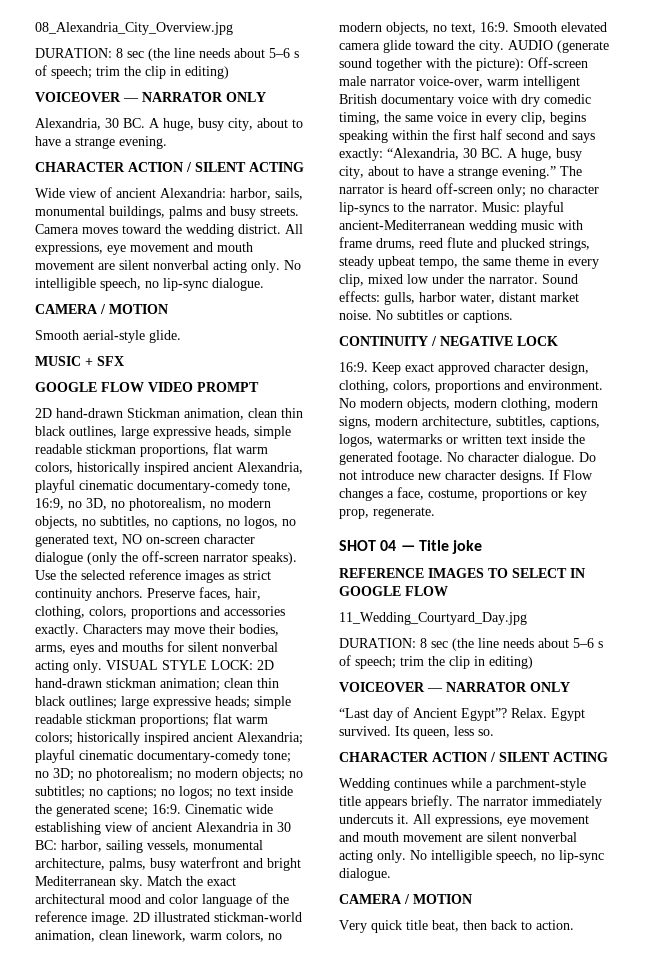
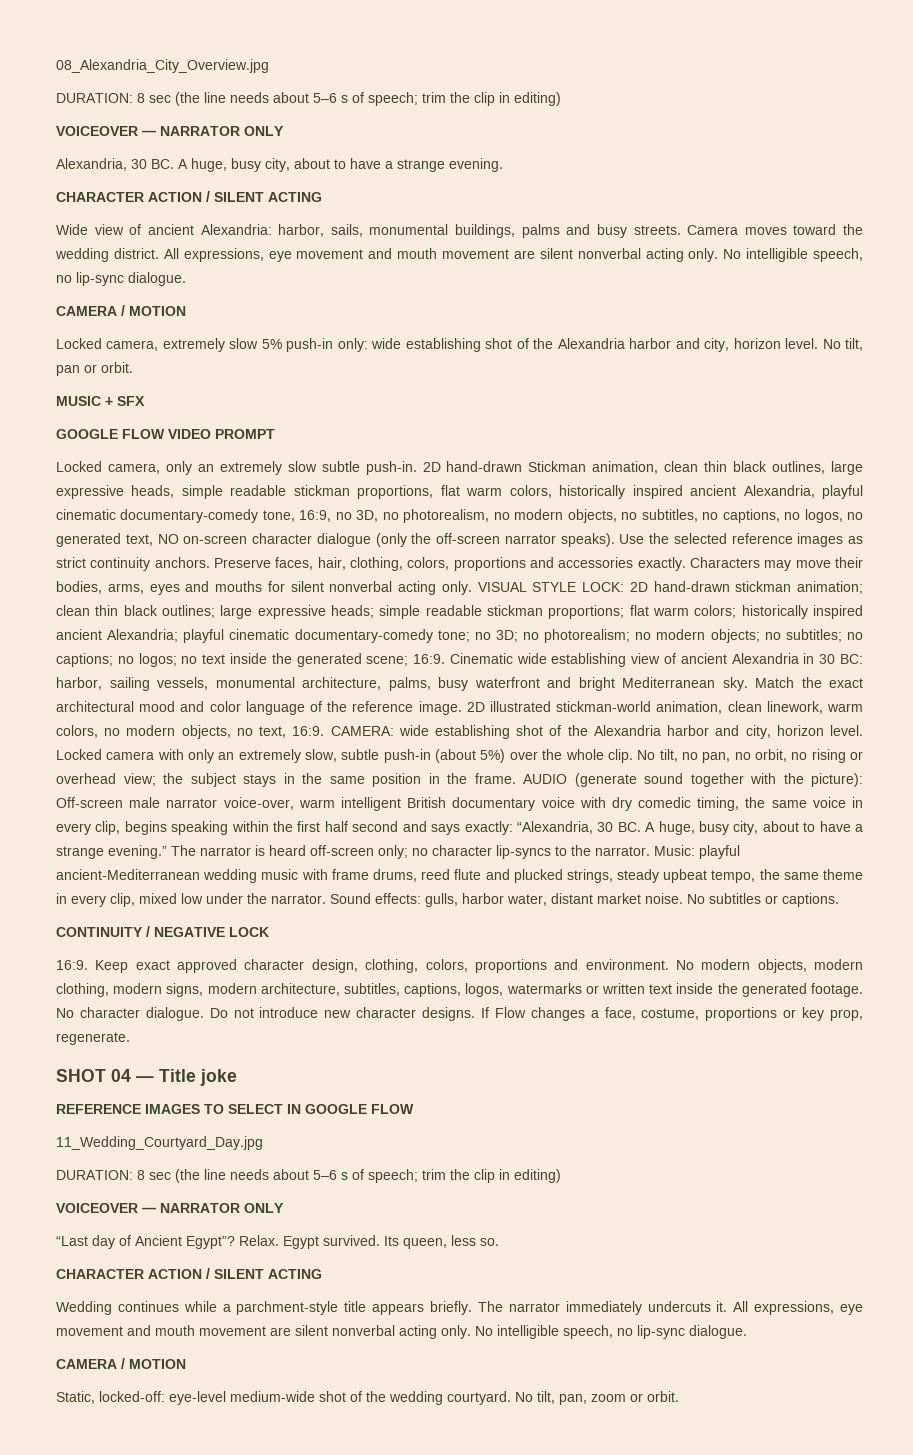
- Smooth aerial-style glide.
+ Locked camera, extremely slow 5% push-in only: wide establishing shot of the Alexandria harbor and city, horizon level. No tilt, pan or orbit.
+ Locked camera, only an extremely slow subtle push-in.
- Smooth elevated camera glide toward the city.
+ CAMERA: wide establishing shot of the Alexandria harbor and city, horizon level. Locked camera with only an extremely slow, subtle push-in (about 5%) over the whole clip. No tilt, no pan, no orbit, no rising or overhead view; the subject stays in the same position in the frame.
- Very quick title beat, then back to action.
+ Static, locked-off: eye-level medium-wide shot of the wedding courtyard. No tilt, pan, zoom or orbit.

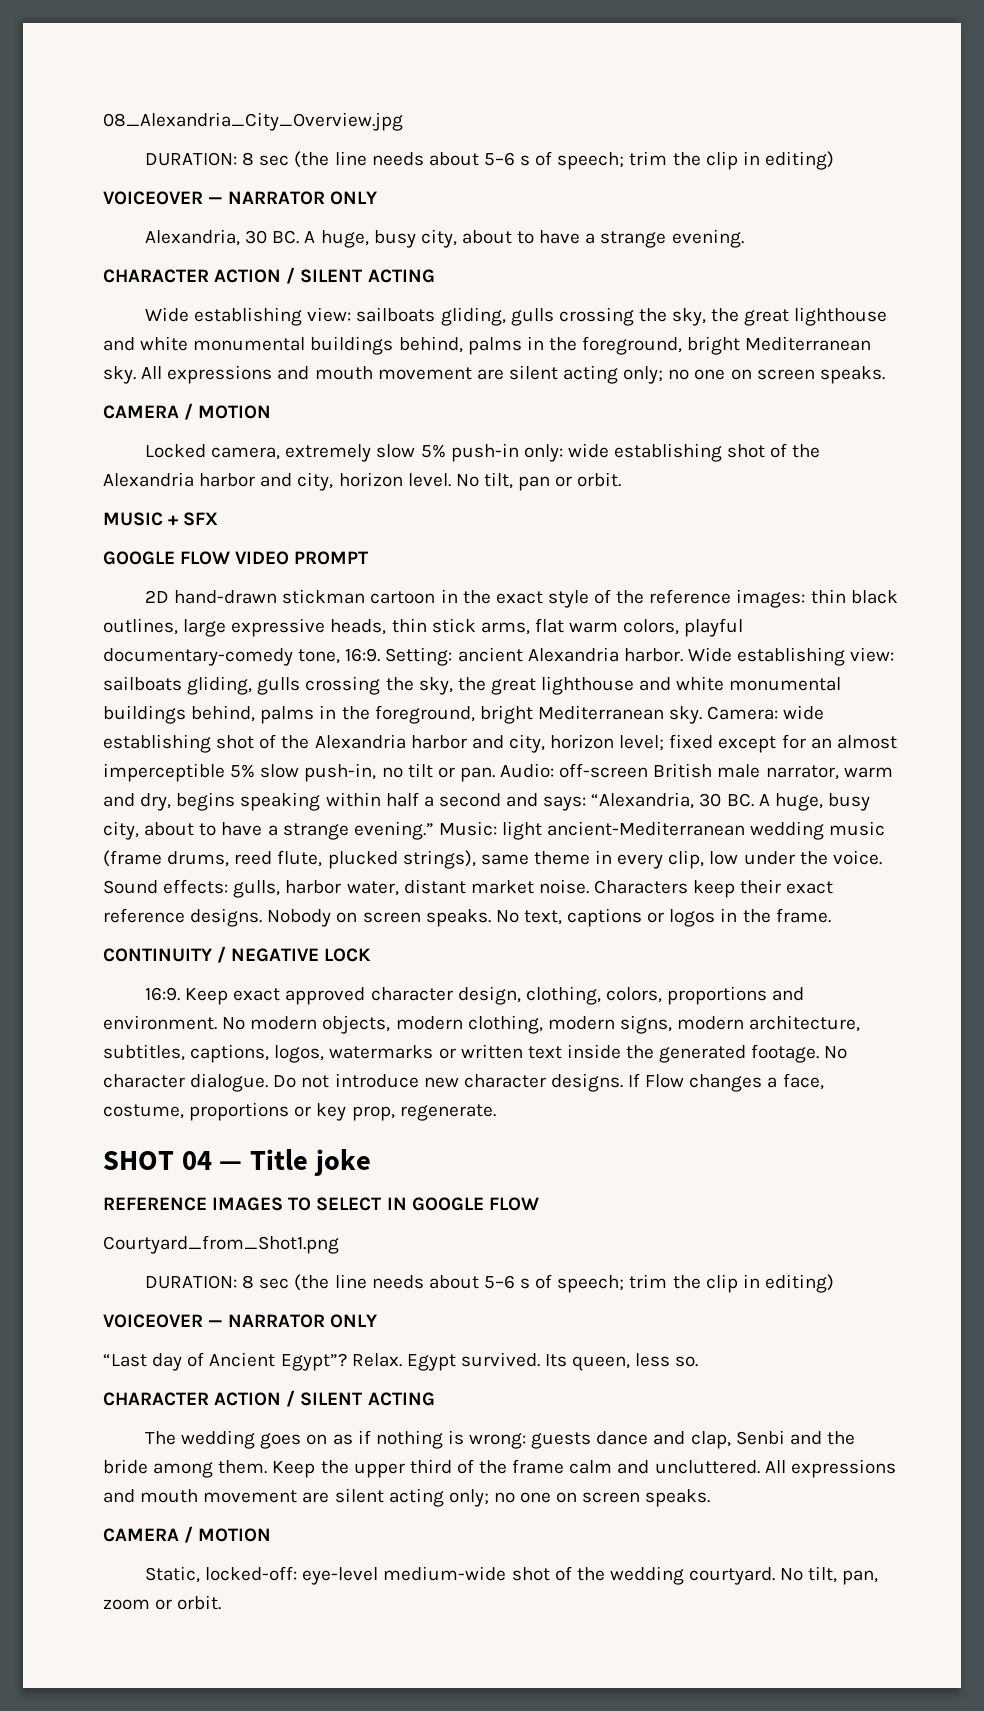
- Wide view of ancient Alexandria: harbor, sails, monumental buildings, palms and busy streets. Camera moves toward the wedding district. All expressions, eye movement and mouth movement are silent nonverbal acting only. No intelligible speech, no lip-sync dialogue.
+ Wide establishing view: sailboats gliding, gulls crossing the sky, the great lighthouse and white monumental buildings behind, palms in the foreground, bright Mediterranean sky. All expressions and mouth movement are silent acting only; no one on screen speaks.
- Locked camera, only an extremely slow subtle push-in. 2D hand-drawn Stickman animation, clean thin black outlines, large expressive heads, simple readable stickman proportions, flat warm colors, historically inspired ancient Alexandria, playful cinematic documentary-comedy tone, 16:9, no 3D, no photorealism, no modern objects, no subtitles, no captions, no logos, no generated text, NO on-screen character dialogue (only the off-screen narrator speaks). Use the selected reference images as strict continuity anchors. Preserve faces, hair, clothing, colors, proportions and accessories exactly. Characters may move their bodies, arms, eyes and mouths for silent nonverbal acting only. VISUAL STYLE LOCK: 2D hand-drawn stickman animation; clean thin black outlines; large expressive heads; simple readable stickman proportions; flat warm colors; historically inspired ancient Alexandria; playful cinematic documentary-comedy tone; no 3D; no photorealism; no modern objects; no subtitles; no captions; no logos; no text inside the generated scene; 16:9. Cinematic wide establishing view of ancient Alexandria in 30 BC: harbor, sailing vessels, monumental architecture, palms, busy waterfront and bright Mediterranean sky. Match the exact architectural mood and color language of the reference image. 2D illustrated stickman-world animation, clean linework, warm colors, no modern objects, no text, 16:9. CAMERA: wide establishing shot of the Alexandria harbor and city, horizon level. Locked camera with only an extremely slow, subtle push-in (about 5%) over the whole clip. No tilt, no pan, no orbit, no rising or overhead view; the subject stays in the same position in the frame. AUDIO (generate sound together with the picture): Off-screen male narrator voice-over, warm intelligent British documentary voice with dry comedic timing, the same voice in every clip, begins speaking within the first half second and says exactly: “Alexandria, 30 BC. A huge, busy city, about to have a strange evening.”
+ 2D hand-drawn stickman cartoon in the exact style of the reference images: thin black outlines, large expressive heads, thin stick arms, flat warm colors, playful documentary-comedy tone, 16:9. Setting: ancient Alexandria harbor. Wide establishing view: sailboats gliding, gulls crossing the sky, the great lighthouse and white monumental buildings behind, palms in the foreground, bright Mediterranean sky. Camera: wide establishing shot of the Alexandria harbor and city, horizon level; fixed except for an almost imperceptible 5% slow push-in, no tilt or pan. Audio: off-screen British male narrator, warm and dry, begins speaking within half a second and says: “Alexandria, 30 BC. A huge, busy city, about to have a strange evening.”
- The narrator is heard off-screen only; no character lip-syncs to the narrator. Music: playful ancient-Mediterranean wedding music with frame drums, reed flute and plucked strings, steady upbeat tempo, the same theme in every clip, mixed low under the narrator.
+ Music: light ancient-Mediterranean wedding music (frame drums, reed flute, plucked strings), same theme in every clip, low under the voice.
- No subtitles or captions.
+ Characters keep their exact reference designs. Nobody on screen speaks. No text, captions or logos in the frame.
- 11_Wedding_Courtyard_Day.jpg
+ Courtyard_from_Shot1.png
- Wedding continues while a parchment-style title appears briefly. The narrator immediately undercuts it. All expressions, eye movement and mouth movement are silent nonverbal acting only. No intelligible speech, no lip-sync dialogue.
+ The wedding goes on as if nothing is wrong: guests dance and clap, Senbi and the bride among them. Keep the upper third of the frame calm and uncluttered. All expressions and mouth movement are silent acting only; no one on screen speaks.

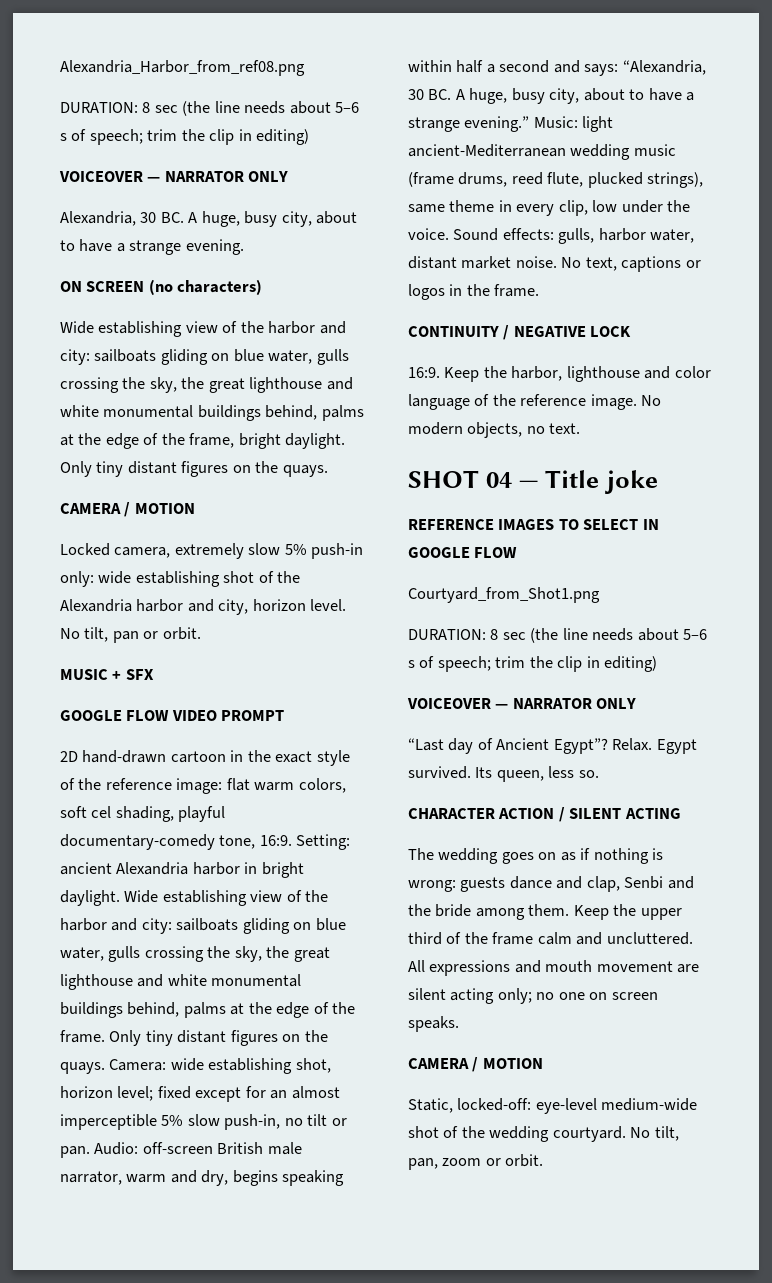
- 08_Alexandria_City_Overview.jpg
+ Alexandria_Harbor_from_ref08.png
  Alexandria, 30 BC. A huge, busy city, about to have a strange evening.
- CHARACTER ACTION / SILENT ACTING
- Wide establishing view: sailboats gliding, gulls crossing the sky, the great lighthouse and white monumental buildings behind, palms in the foreground, bright Mediterranean sky. All expressions and mouth movement are silent acting only; no one on screen speaks.
+ ON SCREEN (no characters)
+ Wide establishing view of the harbor and city: sailboats gliding on blue water, gulls crossing the sky, the great lighthouse and white monumental buildings behind, palms at the edge of the frame, bright daylight. Only tiny distant figures on the quays.
- 2D hand-drawn stickman cartoon in the exact style of the reference images: thin black outlines, large expressive heads, thin stick arms, flat warm colors, playful documentary-comedy tone, 16:9.
+ 2D hand-drawn cartoon in the exact style of the reference image: flat warm colors, soft cel shading, playful documentary-comedy tone, 16:9.
- Setting: ancient Alexandria harbor. Wide establishing view: sailboats gliding, gulls crossing the sky, the great lighthouse and white monumental buildings behind, palms in the foreground, bright Mediterranean sky. Camera: wide establishing shot of the Alexandria harbor and city, horizon level; fixed except for an almost imperceptible 5% slow push-in, no tilt or pan.
+ Setting: ancient Alexandria harbor in bright daylight. Wide establishing view of the harbor and city: sailboats gliding on blue water, gulls crossing the sky, the great lighthouse and white monumental buildings behind, palms at the edge of the frame. Only tiny distant figures on the quays. Camera: wide establishing shot, horizon level; fixed except for an almost imperceptible 5% slow push-in, no tilt or pan.
- Characters keep their exact reference designs. Nobody on screen speaks.
- Keep exact approved character design, clothing, colors, proportions and environment. No modern objects, modern clothing, modern signs, modern architecture, subtitles, captions, logos, watermarks or written text inside the generated footage. No character dialogue. Do not introduce new character designs. If Flow changes a face, costume, proportions or key prop, regenerate.
+ Keep the harbor, lighthouse and color language of the reference image. No modern objects, no text.

